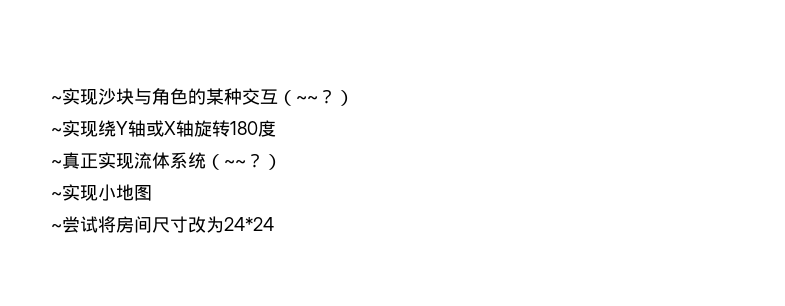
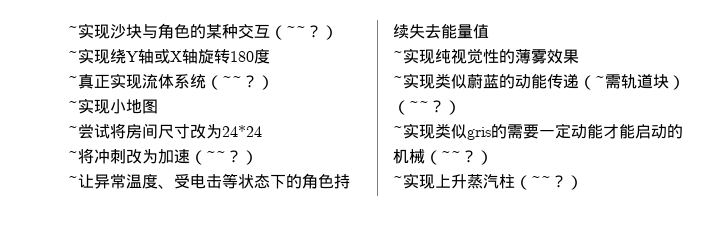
+ ~将冲刺改为加速（~~？）
+ ~让异常温度、受电击等状态下的角色持续失去能量值
+ ~实现纯视觉性的薄雾效果
+ ~实现类似蔚蓝的动能传递（~需轨道块）（~~？）
+ ~实现类似gris的需要一定动能才能启动的机械（~~？）
+ ~实现上升蒸汽柱（~~？）

